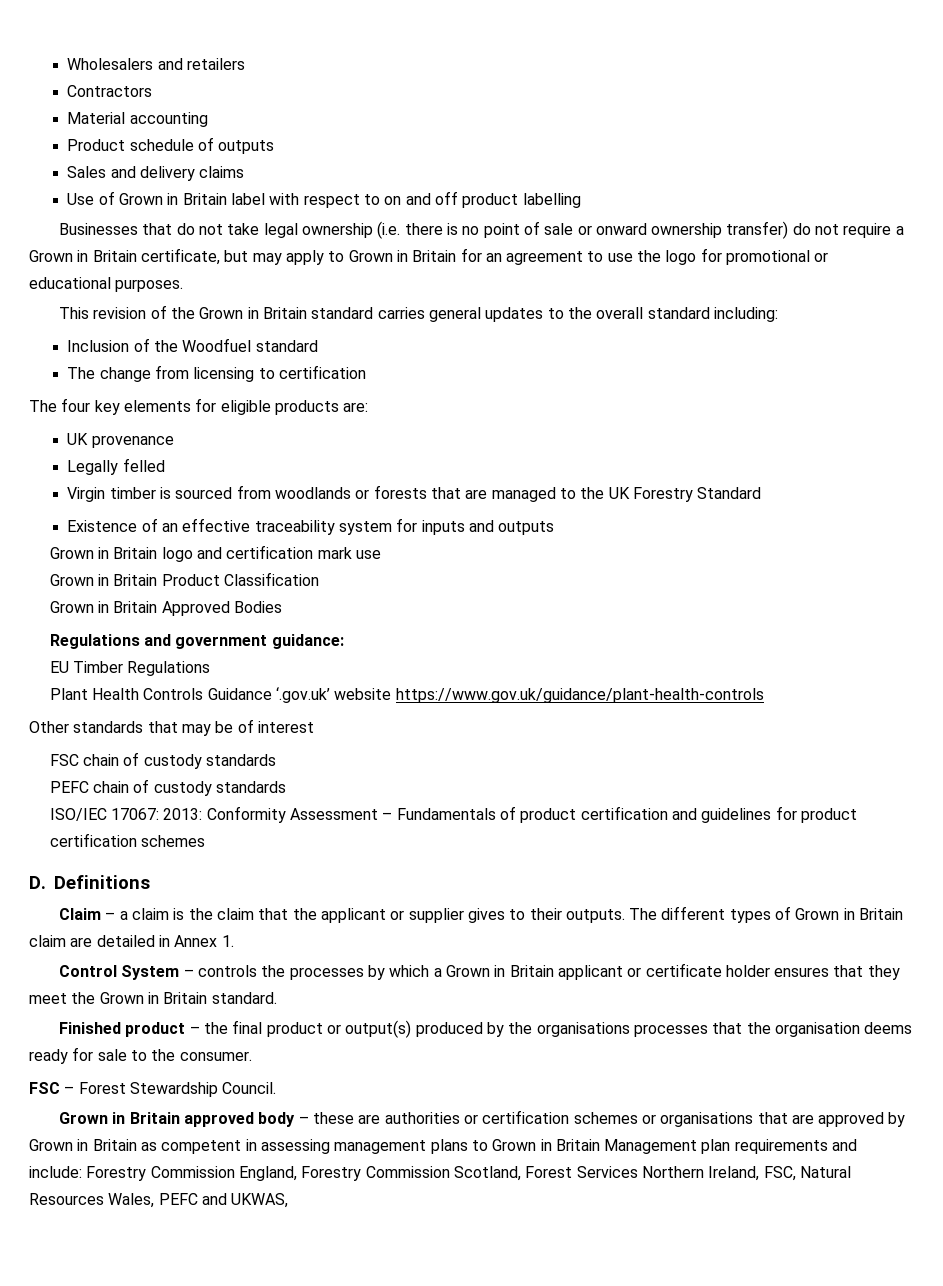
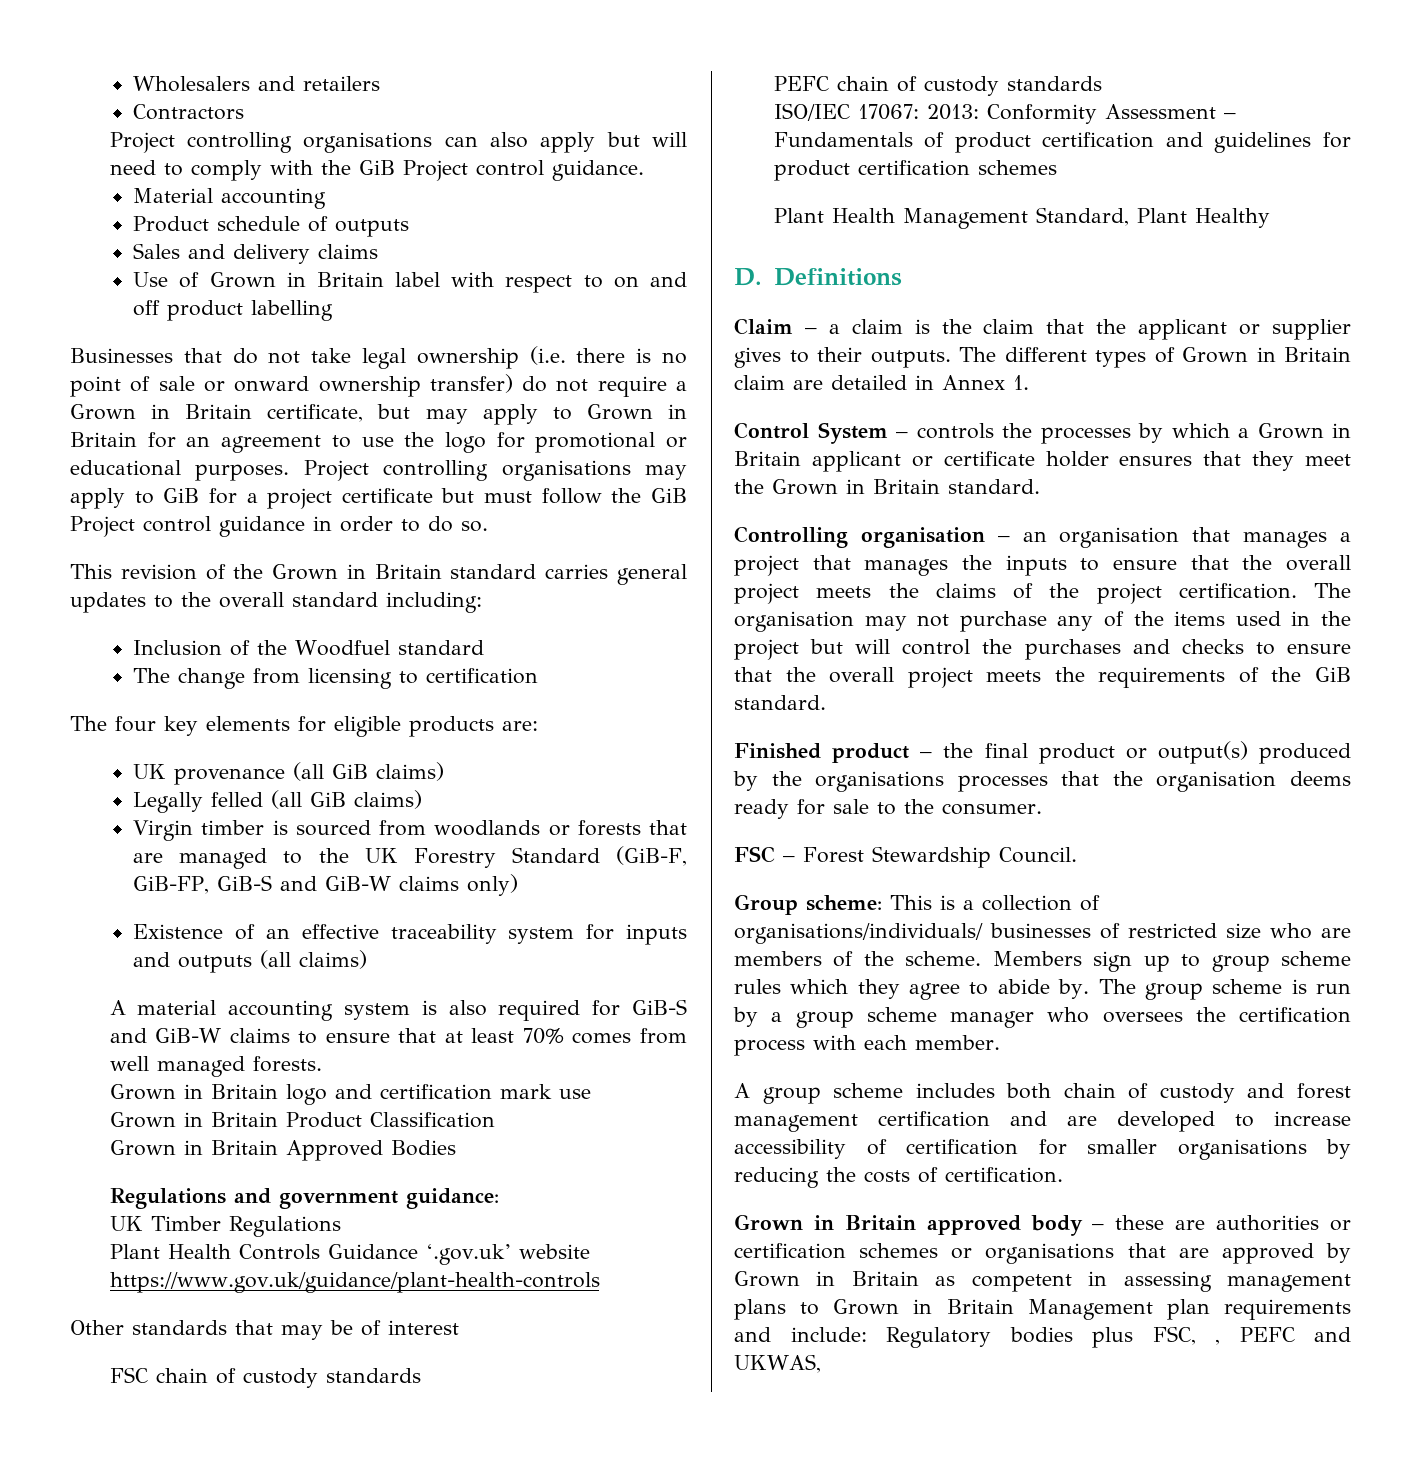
+ Project controlling organisations can also apply but will need to comply with the GiB Project control guidance.
+ Project controlling organisations may apply to GiB for a project certificate but must follow the GiB Project control guidance in order to do so.
- UK provenance
+ UK provenance (all GiB claims)
- Legally felled
+ Legally felled (all GiB claims)
- Virgin timber is sourced from woodlands or forests that are managed to the UK Forestry Standard
+ Virgin timber is sourced from woodlands or forests that are managed to the UK Forestry Standard (GiB-F, GiB-FP, GiB-S and GiB-W claims only)
- Existence of an effective traceability system for inputs and outputs
+ Existence of an effective traceability system for inputs and outputs (all claims)
+ A material accounting system is also required for GiB-S and GiB-W claims to ensure that at least 70% comes from well managed forests.
- EU Timber Regulations
+ UK Timber Regulations
+ Plant Health Management Standard, Plant Healthy
+ Controlling organisation – an organisation that manages a project that manages the inputs to ensure that the overall project meets the claims of the project certification. The organisation may not purchase any of the items used in the project but will control the purchases and checks to ensure that the overall project meets the requirements of the GiB standard.
+ Group scheme: This is a collection of organisations/individuals/ businesses of restricted size who are members of the scheme. Members sign up to group scheme rules which they agree to abide by. The group scheme is run by a group scheme manager who oversees the certification process with each member.
+ A group scheme includes both chain of custody and forest management certification and are developed to increase accessibility of certification for smaller organisations by reducing the costs of certification.
- Grown in Britain approved body – these are authorities or certification schemes or organisations that are approved by Grown in Britain as competent in assessing management plans to Grown in Britain Management plan requirements and include: Forestry Commission England, Forestry Commission Scotland, Forest Services Northern Ireland, FSC, Natural Resources Wales, PEFC and UKWAS,
+ Grown in Britain approved body – these are authorities or certification schemes or organisations that are approved by Grown in Britain as competent in assessing management plans to Grown in Britain Management plan requirements and include: Regulatory bodies plus FSC, , PEFC and UKWAS,

